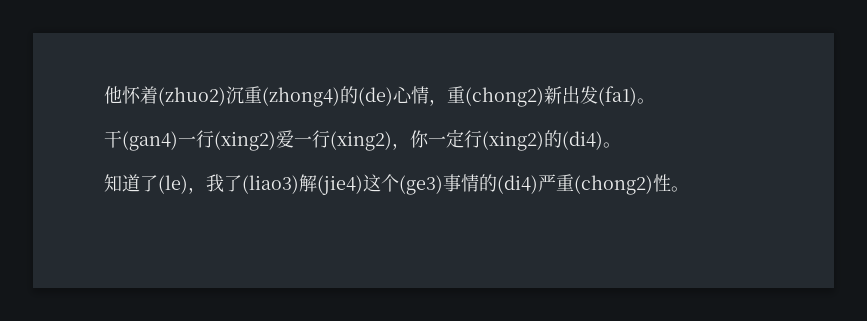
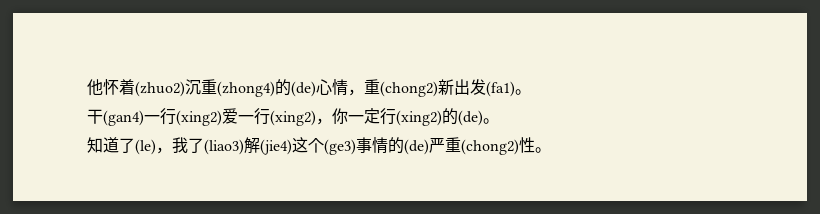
- 干(gan4)一行(xing2)爱一行(xing2)，你一定行(xing2)的(di4)。
+ 干(gan4)一行(xing2)爱一行(xing2)，你一定行(xing2)的(de)。
- 知道了(le)，我了(liao3)解(jie4)这个(ge3)事情的(di4)严重(chong2)性。
+ 知道了(le)，我了(liao3)解(jie4)这个(ge3)事情的(de)严重(chong2)性。

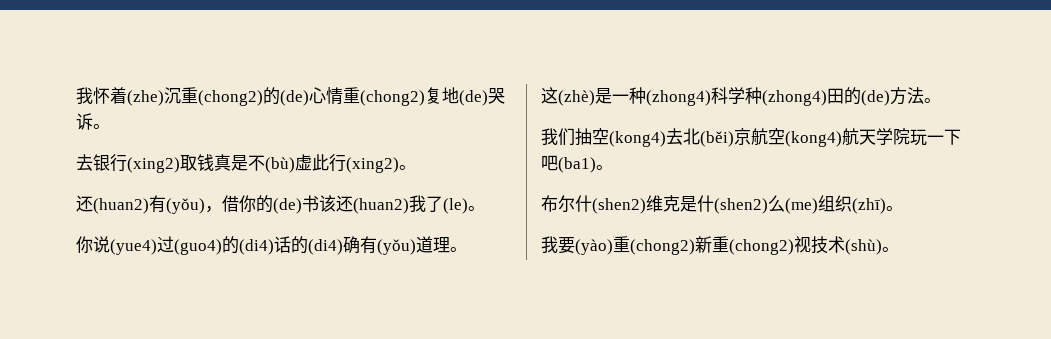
- 他怀着(zhuo2)沉重(zhong4)的(de)心情，重(chong2)新出发(fa1)。
- 干(gan4)一行(xing2)爱一行(xing2)，你一定行(xing2)的(de)。
- 知道了(le)，我了(liao3)解(jie4)这个(ge3)事情的(de)严重(chong2)性。
+ 我怀着(zhe)沉重(chong2)的(de)心情重(chong2)复地(de)哭诉。
+ 去银行(xing2)取钱真是不(bù)虚此行(xing2)。
+ 还(huan2)有(yǒu)，借你的(de)书该还(huan2)我了(le)。
+ 你说(yue4)过(guo4)的(di4)话的(di4)确有(yǒu)道理。
+ 这(zhè)是一种(zhong4)科学种(zhong4)田的(de)方法。
+ 我们抽空(kong4)去北(běi)京航空(kong4)航天学院玩一下吧(ba1)。
+ 布尔什(shen2)维克是什(shen2)么(me)组织(zhī)。
+ 我要(yào)重(chong2)新重(chong2)视技术(shù)。

